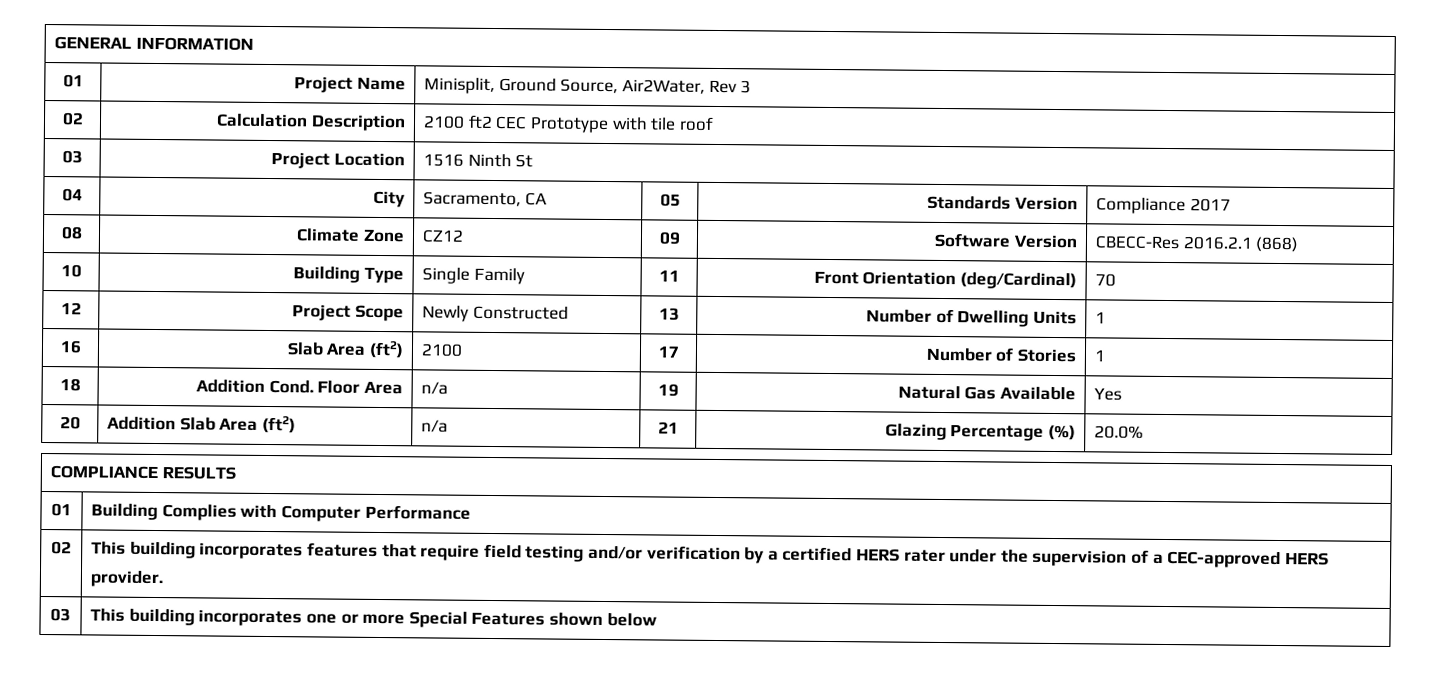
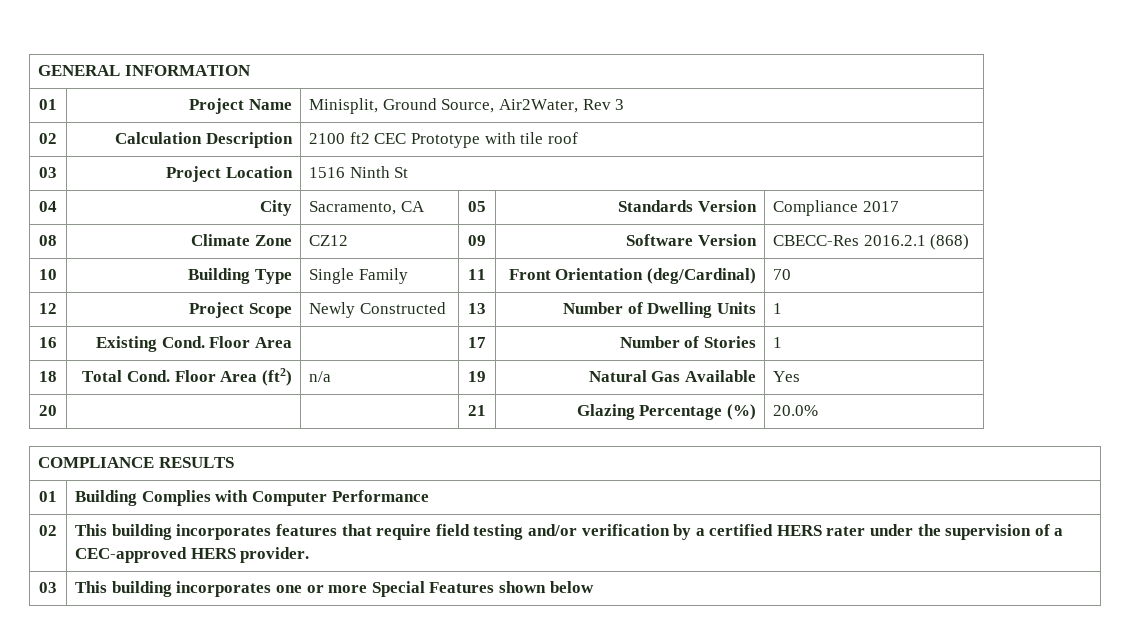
- 16 | Slab Area (ft2) | 2100 | 17 | Number of Stories | 1
+ 16 | Existing Cond. Floor Area | | 17 | Number of Stories | 1
- 18 | Addition Cond. Floor Area | n/a | 19 | Natural Gas Available | Yes
+ 18 | Total Cond. Floor Area (ft2) | n/a | 19 | Natural Gas Available | Yes
- 20 | Addition Slab Area (ft2) | n/a | 21 | Glazing Percentage (%) | 20.0%
+ 20 | | | 21 | Glazing Percentage (%) | 20.0%

